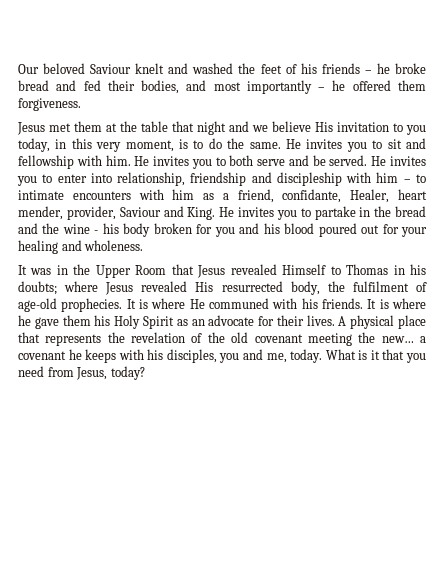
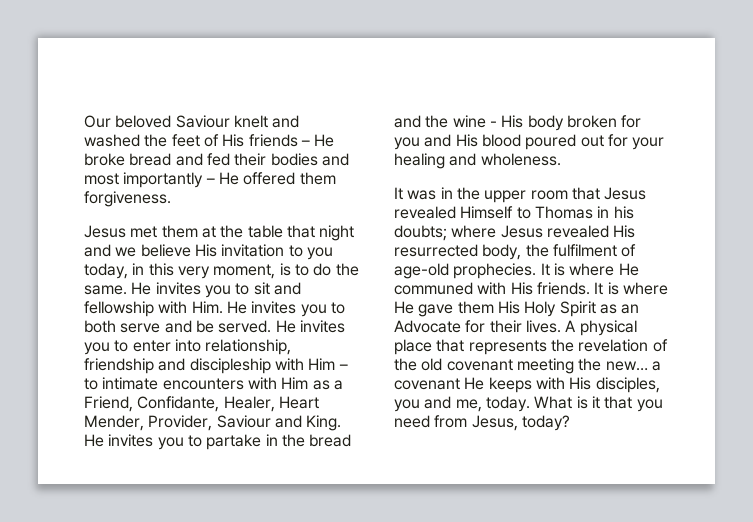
- Our beloved Saviour knelt and washed the feet of his friends – he broke bread and fed their bodies, and most importantly – he offered them forgiveness.
+ Our beloved Saviour knelt and washed the feet of His friends – He broke bread and fed their bodies and most importantly – He offered them forgiveness.
- He invites you to sit and fellowship with him. He invites you to both serve and be served.
+ He invites you to sit and fellowship with Him. He invites you to both serve and be served.
- He invites you to enter into relationship, friendship and discipleship with him – to intimate encounters with him as a friend, confidante, Healer, heart mender, provider, Saviour and King.
+ He invites you to enter into relationship, friendship and discipleship with Him – to intimate encounters with Him as a Friend, Confidante, Healer, Heart Mender, Provider, Saviour and King.
- He invites you to partake in the bread and the wine - his body broken for you and his blood poured out for your healing and wholeness.
+ He invites you to partake in the bread and the wine - His body broken for you and His blood poured out for your healing and wholeness.
- It was in the Upper Room that Jesus revealed Himself to Thomas in his doubts; where Jesus revealed His resurrected body, the fulfilment of age-old prophecies.
+ It was in the upper room that Jesus revealed Himself to Thomas in his doubts; where Jesus revealed His resurrected body, the fulfilment of age-old prophecies.
- It is where He communed with his friends.
+ It is where He communed with His friends.
- It is where he gave them his Holy Spirit as an advocate for their lives.
+ It is where He gave them His Holy Spirit as an Advocate for their lives.
- A physical place that represents the revelation of the old covenant meeting the new… a covenant he keeps with his disciples, you and me, today.
+ A physical place that represents the revelation of the old covenant meeting the new… a covenant He keeps with His disciples, you and me, today.

